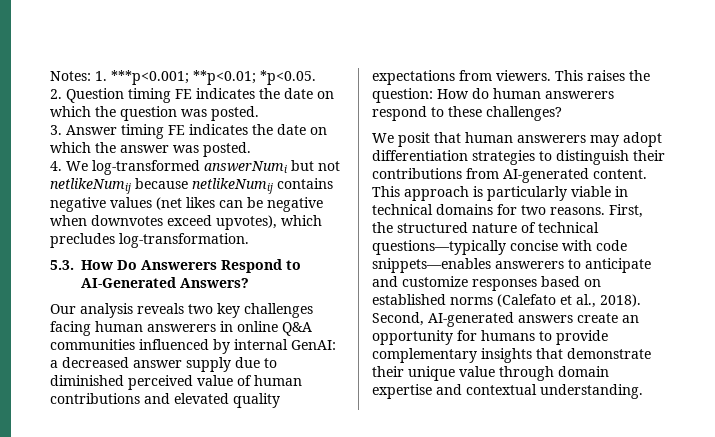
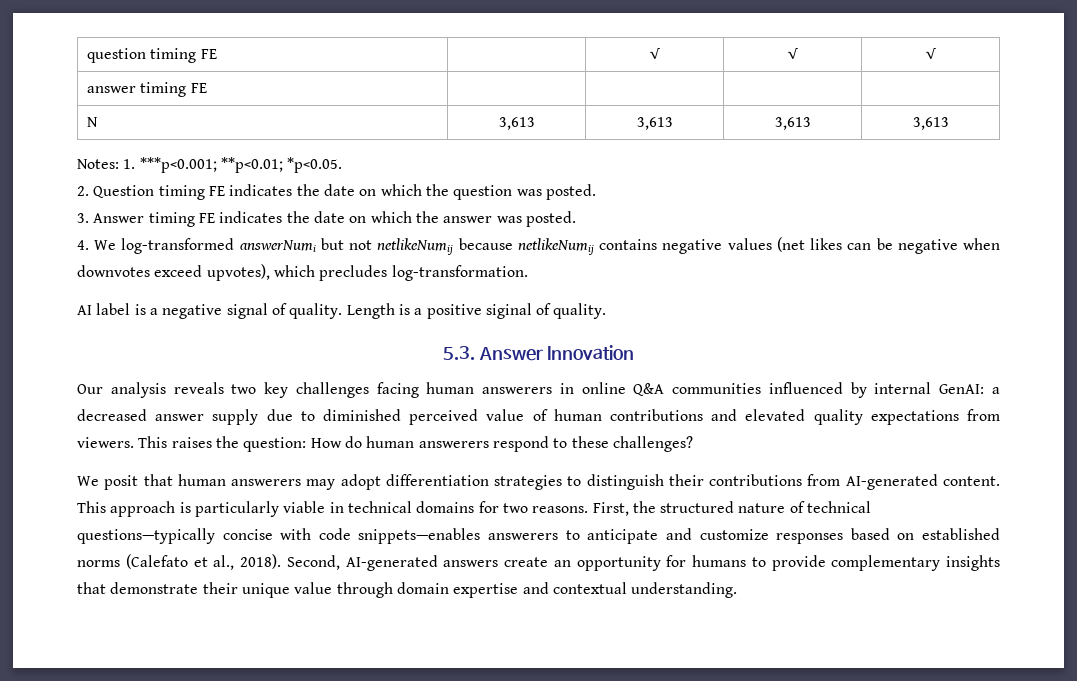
+ question timing FE | | √ | √ | √
+ answer timing FE | | | |
+ N | 3,613 | 3,613 | 3,613 | 3,613
- 5.3. How Do Answerers Respond to AI-Generated Answers?
+ AI label is a negative signal of quality. Length is a positive siginal of quality.
+ 5.3. Answer Innovation

